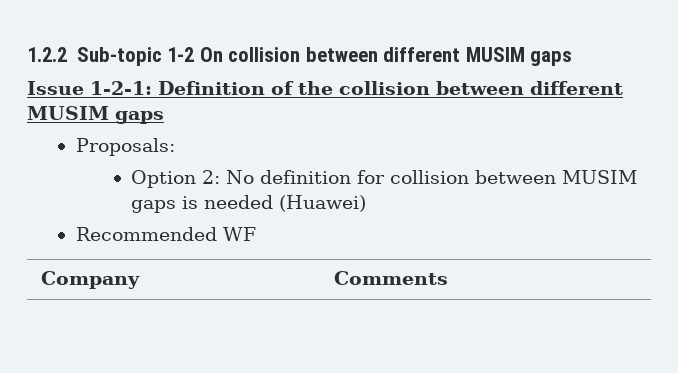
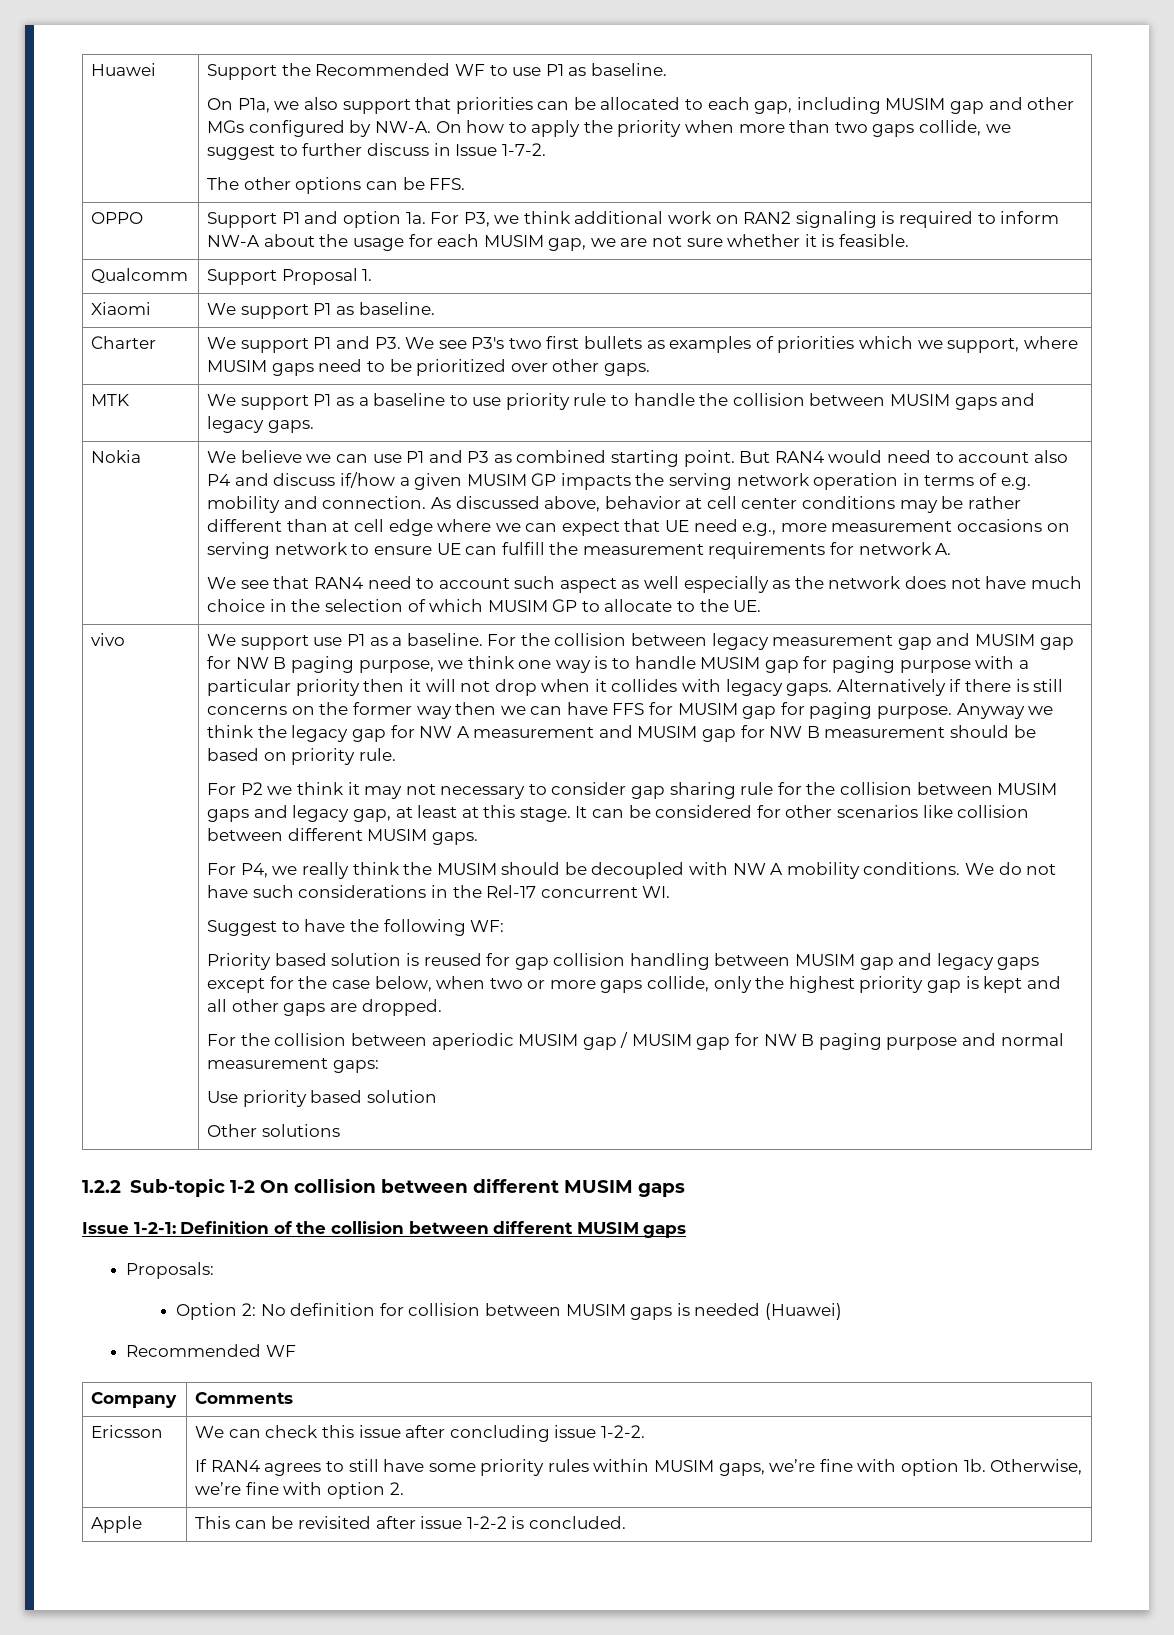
+ Huawei | Support the Recommended WF to use P1 as baseline.
+ On P1a, we also support that priorities can be allocated to each gap, including MUSIM gap and other MGs configured by NW-A. On how to apply the priority when more than two gaps collide, we suggest to further discuss in Issue 1-7-2.
+ The other options can be FFS.
+ OPPO | Support P1 and option 1a. For P3, we think additional work on RAN2 signaling is required to inform NW-A about the usage for each MUSIM gap, we are not sure whether it is feasible.
+ Qualcomm | Support Proposal 1.
+ Xiaomi | We support P1 as baseline.
+ Charter | We support P1 and P3. We see P3's two first bullets as examples of priorities which we support, where MUSIM gaps need to be prioritized over other gaps.
+ MTK | We support P1 as a baseline to use priority rule to handle the collision between MUSIM gaps and legacy gaps.
+ Nokia | We believe we can use P1 and P3 as combined starting point. But RAN4 would need to account also P4 and discuss if/how a given MUSIM GP impacts the serving network operation in terms of e.g. mobility and connection. As discussed above, behavior at cell center conditions may be rather different than at cell edge where we can expect that UE need e.g., more measurement occasions on serving network to ensure UE can fulfill the measurement requirements for network A.
+ We see that RAN4 need to account such aspect as well especially as the network does not have much choice in the selection of which MUSIM GP to allocate to the UE.
+ vivo | We support use P1 as a baseline. For the collision between legacy measurement gap and MUSIM gap for NW B paging purpose, we think one way is to handle MUSIM gap for paging purpose with a particular priority then it will not drop when it collides with legacy gaps. Alternatively if there is still concerns on the former way then we can have FFS for MUSIM gap for paging purpose. Anyway we think the legacy gap for NW A measurement and MUSIM gap for NW B measurement should be based on priority rule.
+ For P2 we think it may not necessary to consider gap sharing rule for the collision between MUSIM gaps and legacy gap, at least at this stage. It can be considered for other scenarios like collision between different MUSIM gaps.
+ For P4, we really think the MUSIM should be decoupled with NW A mobility conditions. We do not have such considerations in the Rel-17 concurrent WI.
+ Suggest to have the following WF:
+ Priority based solution is reused for gap collision handling between MUSIM gap and legacy gaps except for the case below, when two or more gaps collide, only the highest priority gap is kept and all other gaps are dropped.
+ For the collision between aperiodic MUSIM gap / MUSIM gap for NW B paging purpose and normal measurement gaps:
+ Use priority based solution
+ Other solutions
+ Ericsson | We can check this issue after concluding issue 1-2-2.
+ If RAN4 agrees to still have some priority rules within MUSIM gaps, we’re fine with option 1b. Otherwise, we’re fine with option 2.
+ Apple | This can be revisited after issue 1-2-2 is concluded.

